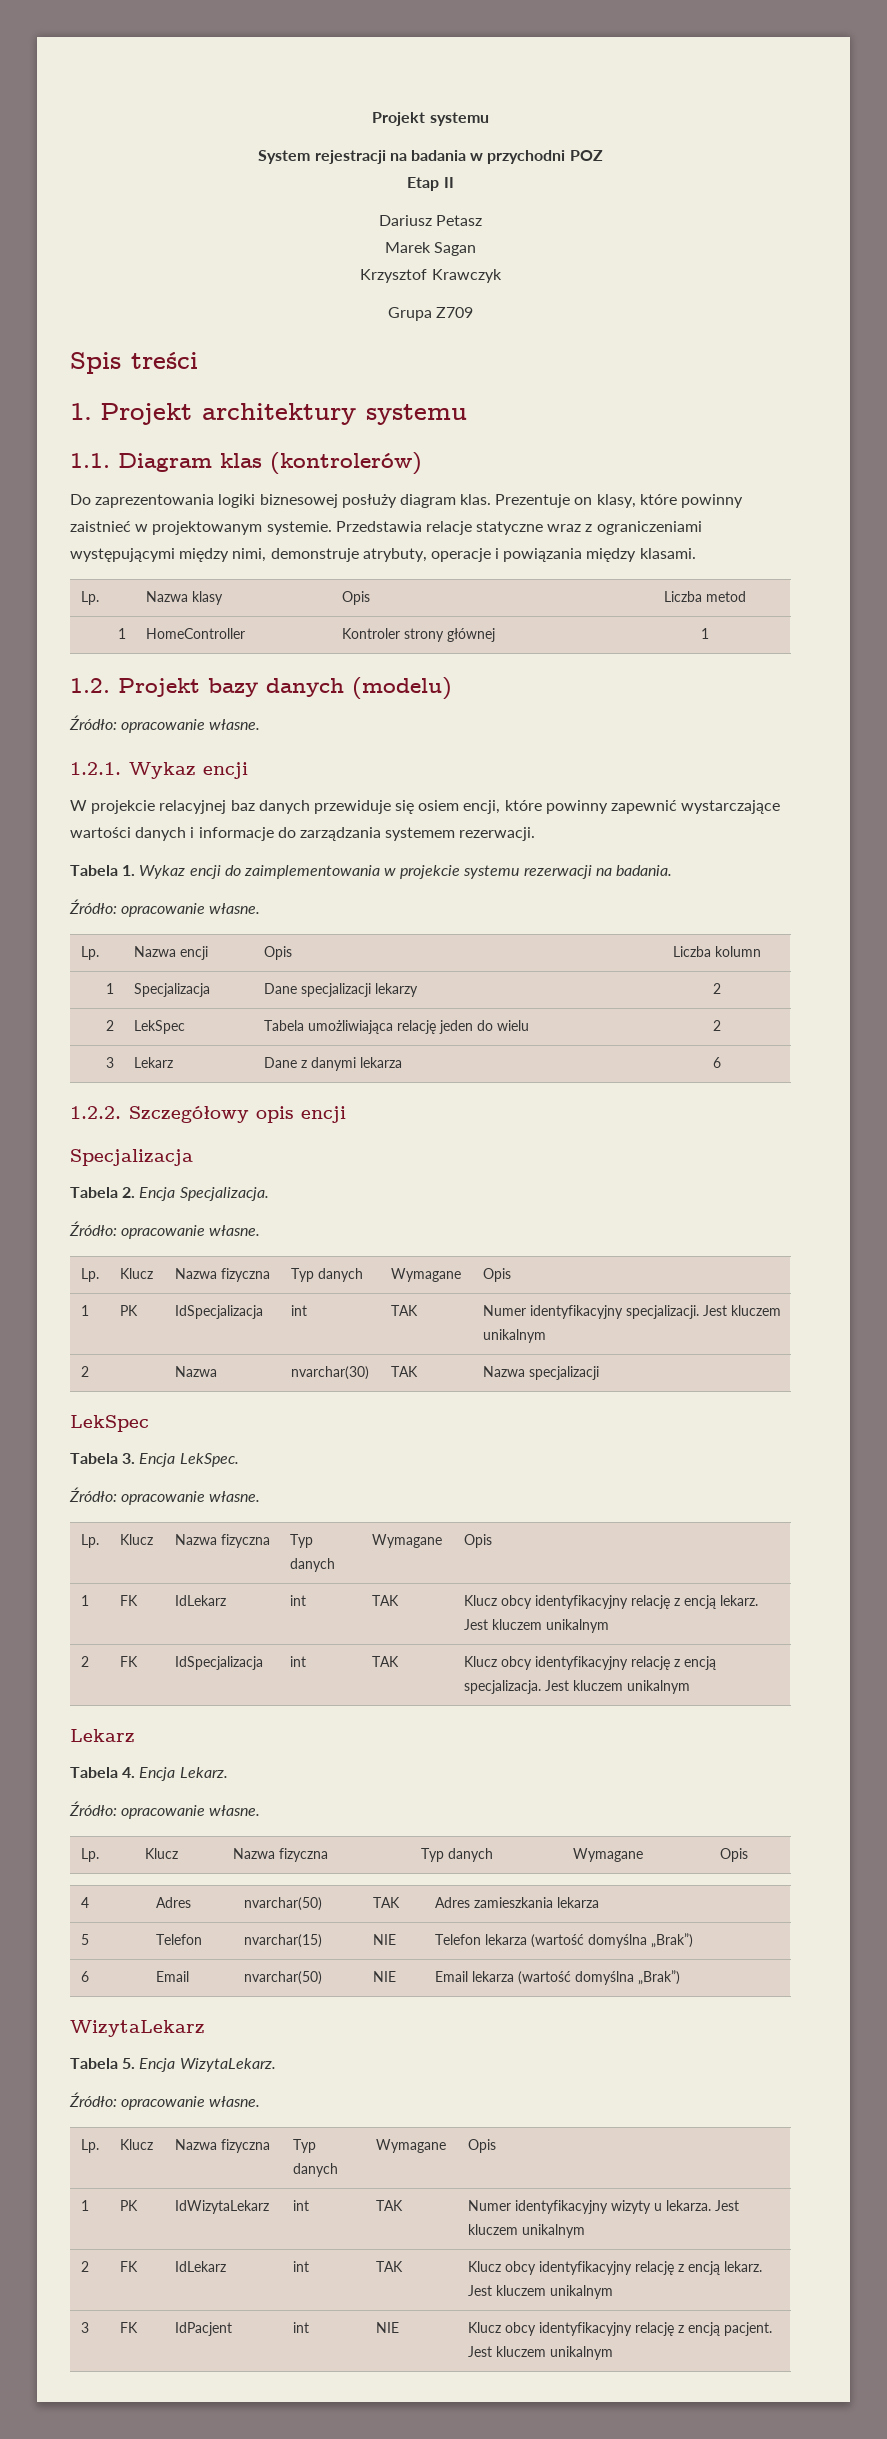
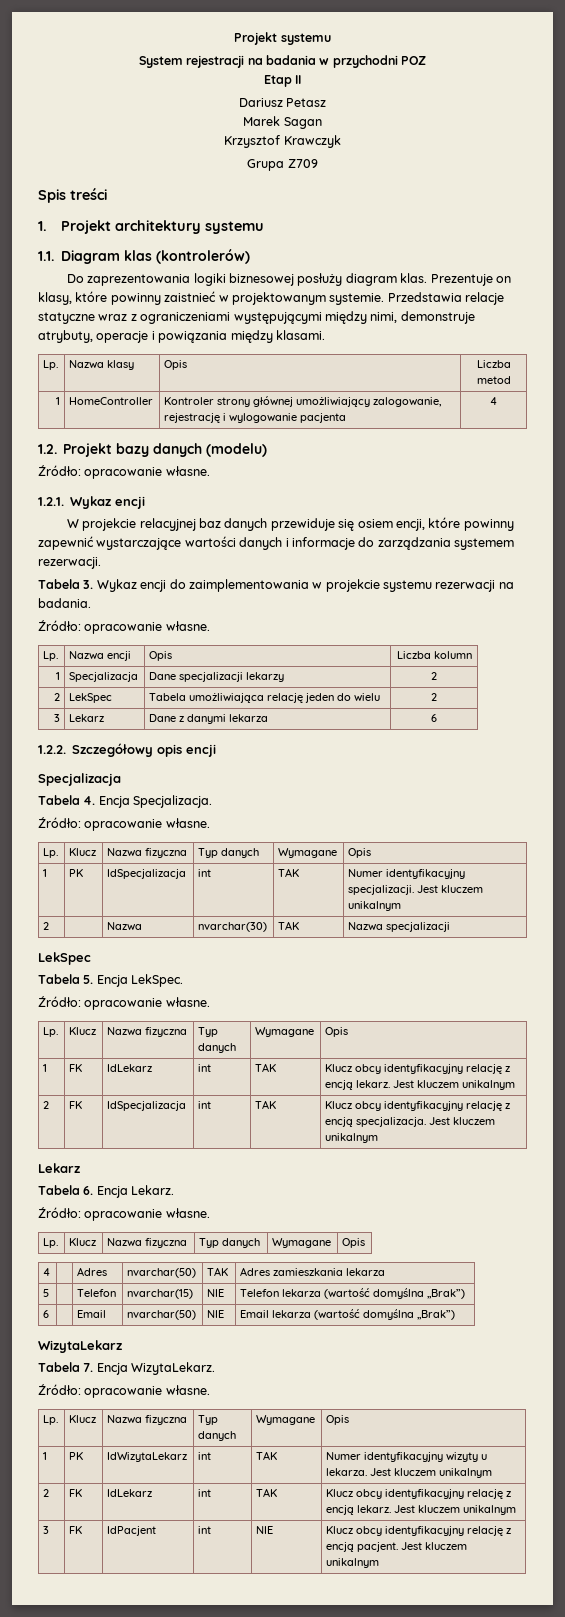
- 1 | HomeController | Kontroler strony głównej | 1
+ 1 | HomeController | Kontroler strony głównej umożliwiający zalogowanie, rejestrację i wylogowanie pacjenta | 4
- Tabela 1. Wykaz encji do zaimplementowania w projekcie systemu rezerwacji na badania.
+ Tabela 3. Wykaz encji do zaimplementowania w projekcie systemu rezerwacji na badania.
- Tabela 2. Encja Specjalizacja.
+ Tabela 4. Encja Specjalizacja.
- Tabela 3. Encja LekSpec.
+ Tabela 5. Encja LekSpec.
- Tabela 4. Encja Lekarz.
+ Tabela 6. Encja Lekarz.
- Tabela 5. Encja WizytaLekarz.
+ Tabela 7. Encja WizytaLekarz.

